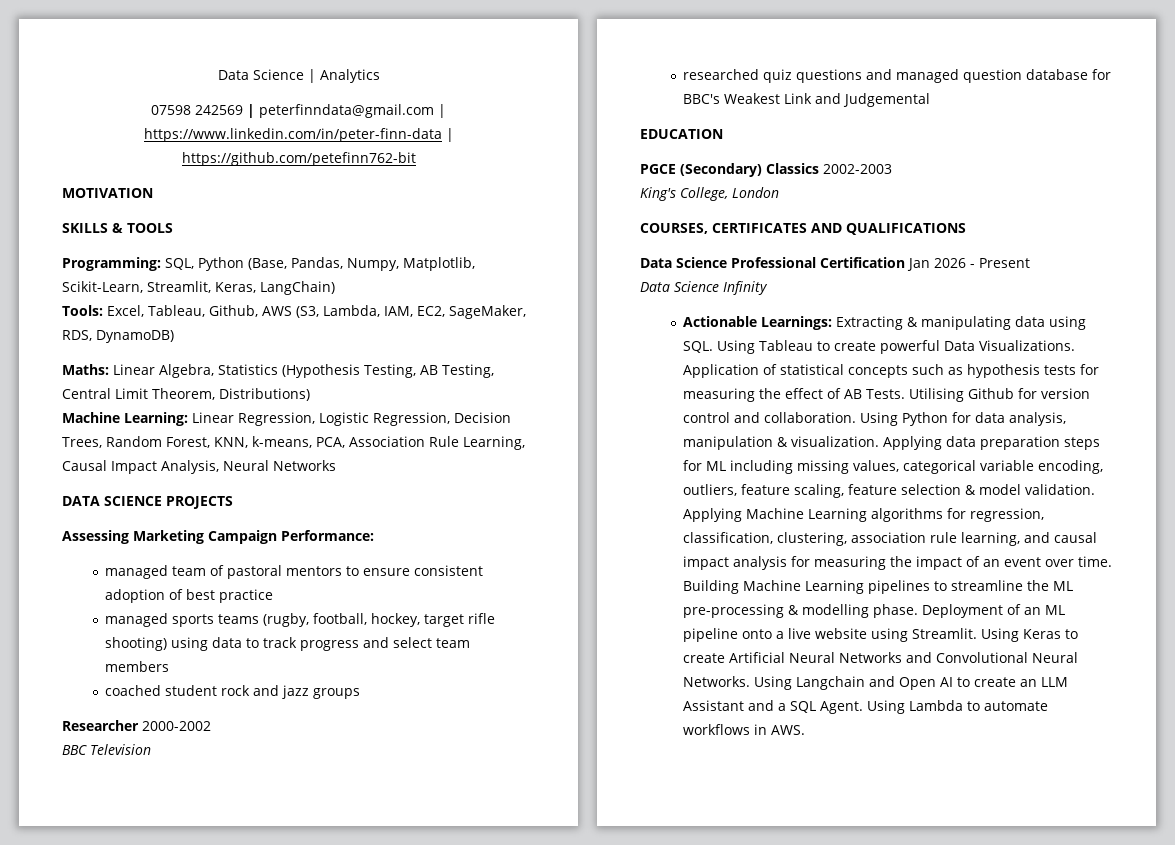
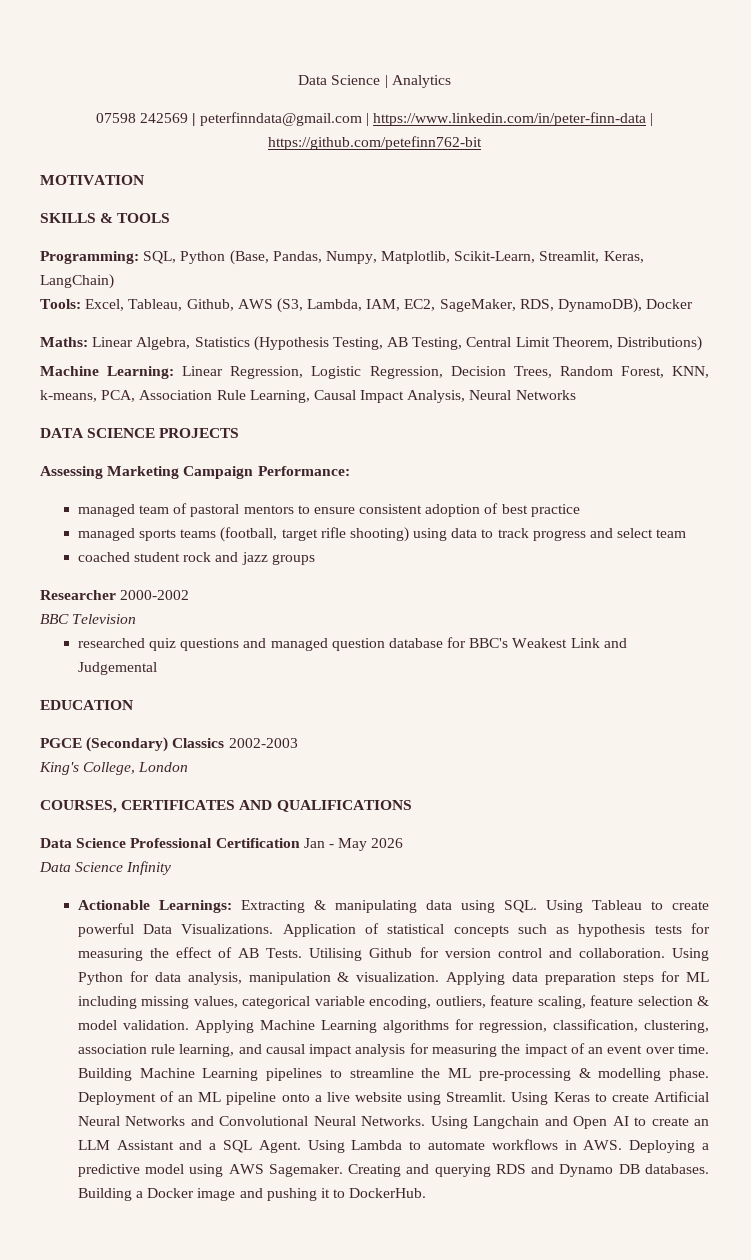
- Tools: Excel, Tableau, Github, AWS (S3, Lambda, IAM, EC2, SageMaker, RDS, DynamoDB)
+ Tools: Excel, Tableau, Github, AWS (S3, Lambda, IAM, EC2, SageMaker, RDS, DynamoDB), Docker
- managed sports teams (rugby, football, hockey, target rifle shooting) using data to track progress and select team members
+ managed sports teams (football, target rifle shooting) using data to track progress and select team
- Data Science Professional Certification Jan 2026 - Present
+ Data Science Professional Certification Jan - May 2026
- Using Lambda to automate workflows in AWS.
+ Using Lambda to automate workflows in AWS. Deploying a predictive model using AWS Sagemaker. Creating and querying RDS and Dynamo DB databases. Building a Docker image and pushing it to DockerHub.

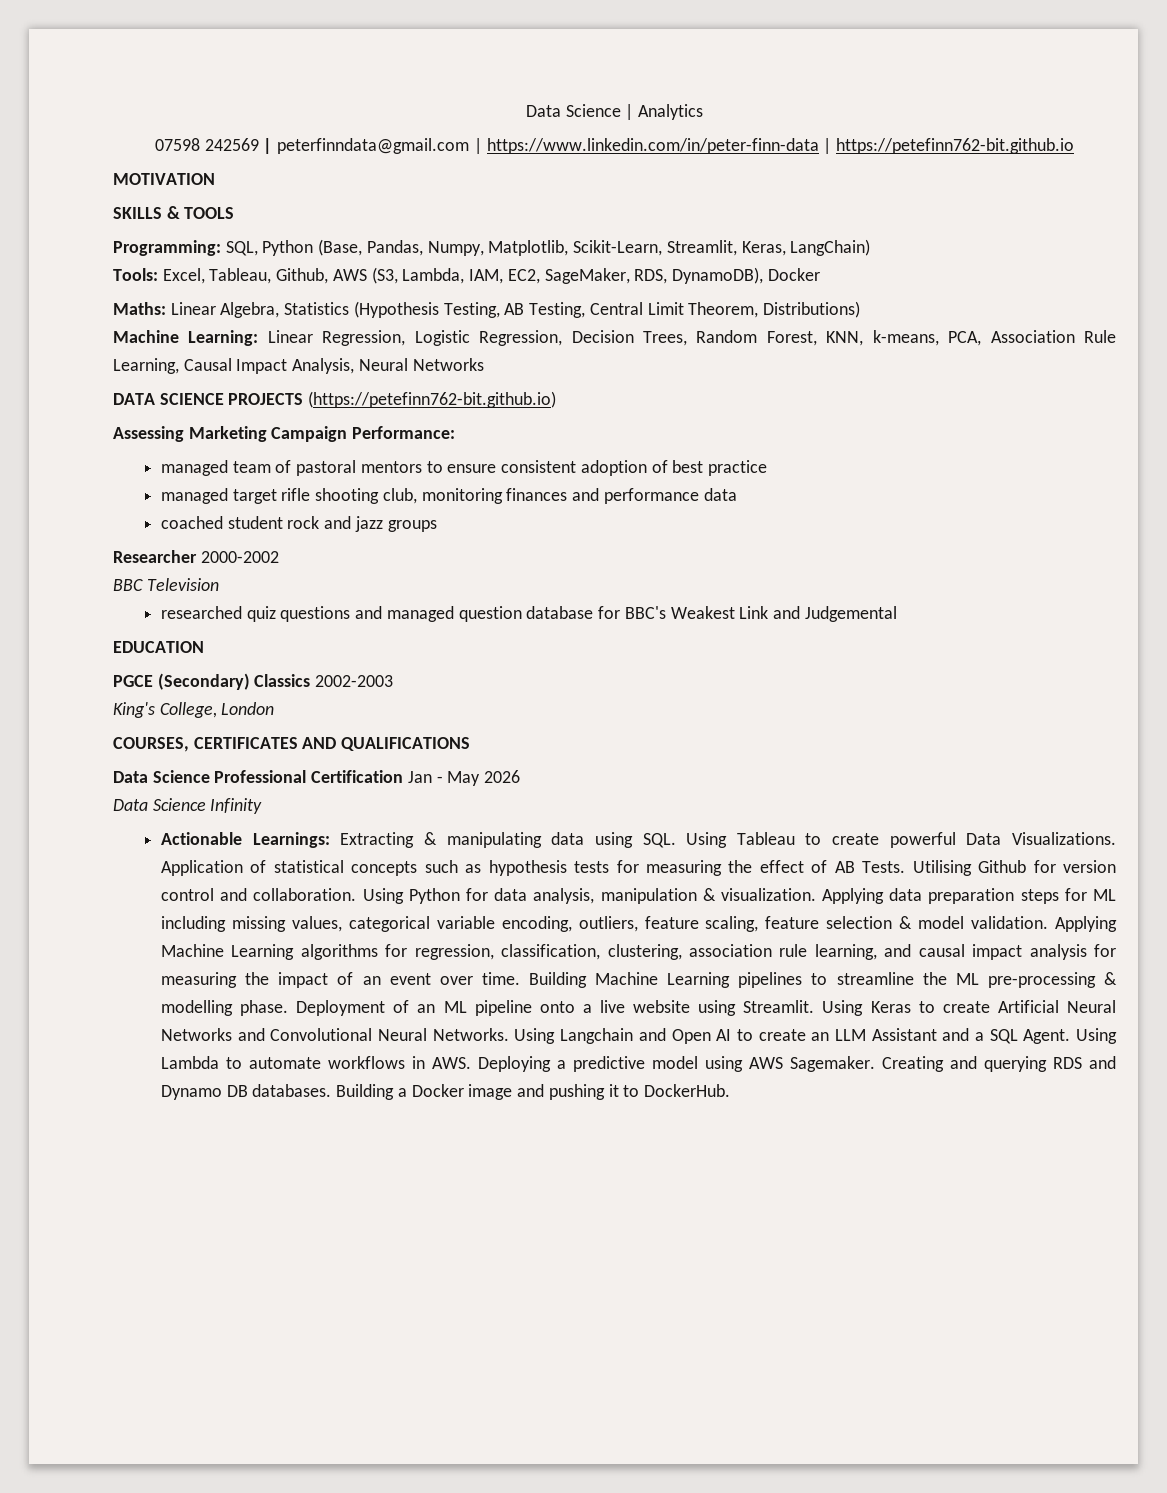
- 07598 242569 | peterfinndata@gmail.com | https://www.linkedin.com/in/peter-finn-data | https://github.com/petefinn762-bit
+ 07598 242569 | peterfinndata@gmail.com | https://www.linkedin.com/in/peter-finn-data | https://petefinn762-bit.github.io
- DATA SCIENCE PROJECTS
+ DATA SCIENCE PROJECTS (https://petefinn762-bit.github.io)
- managed sports teams (football, target rifle shooting) using data to track progress and select team
+ managed target rifle shooting club, monitoring finances and performance data

